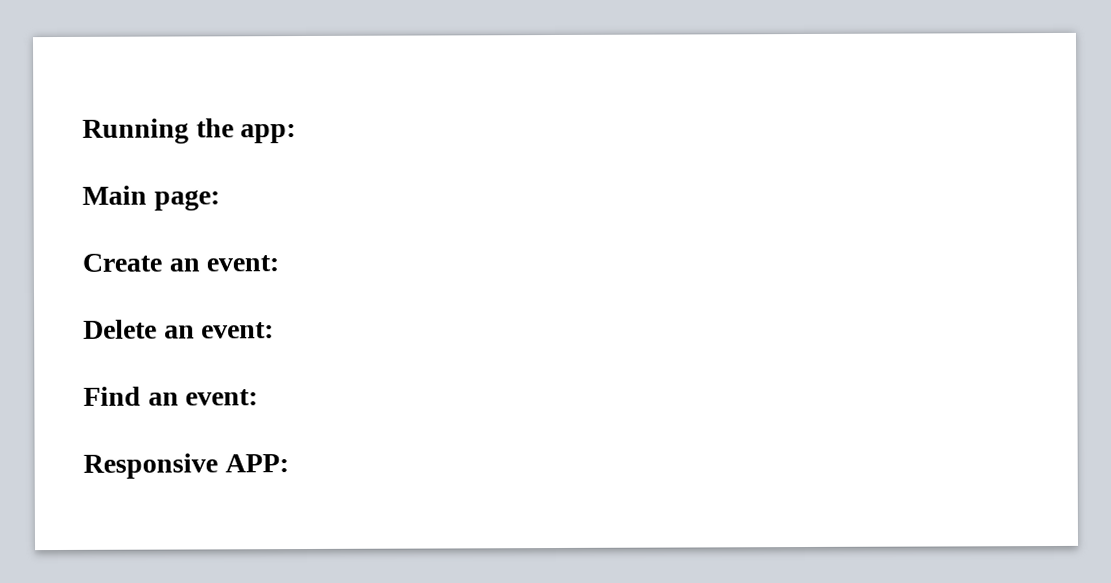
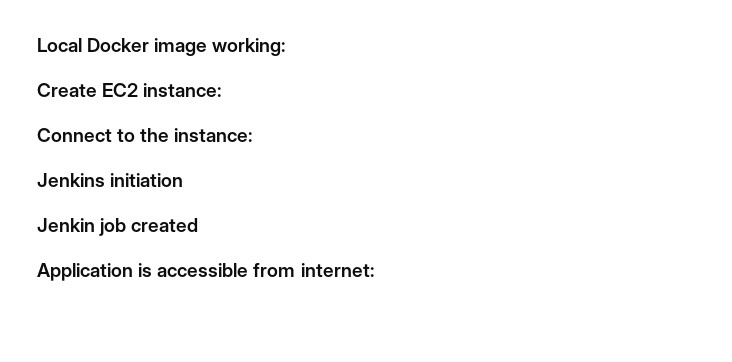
- Running the app:
- Main page:
- Create an event:
- Delete an event:
- Find an event:
- Responsive APP:
+ Local Docker image working:
+ Create EC2 instance:
+ Connect to the instance:
+ Jenkins initiation
+ Jenkin job created
+ Application is accessible from internet:

